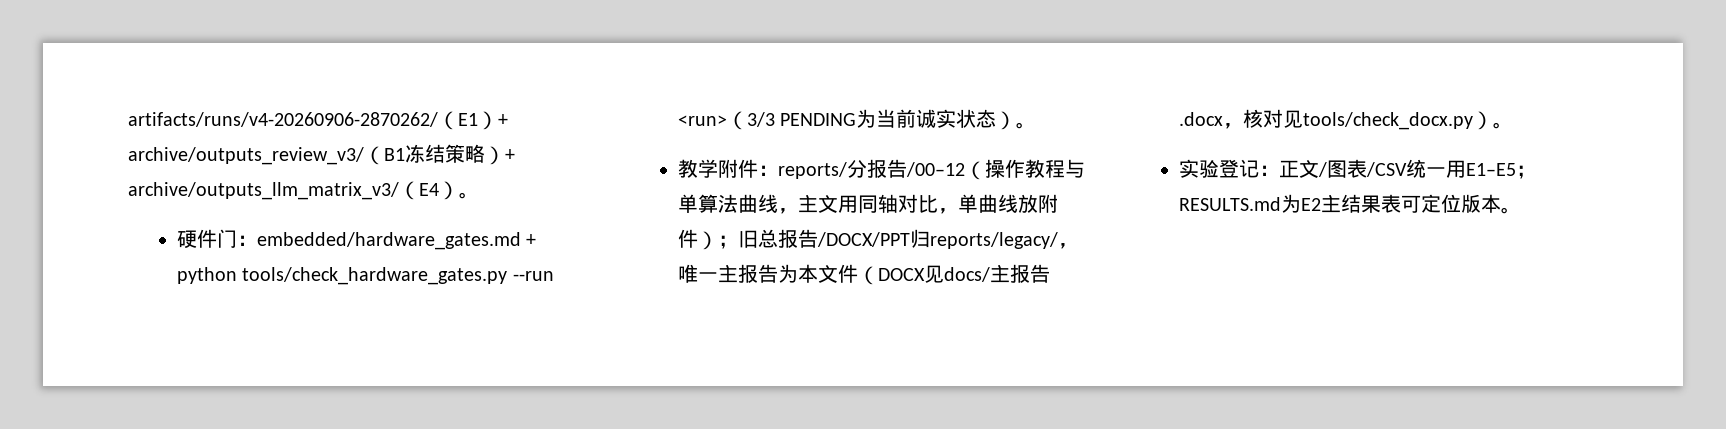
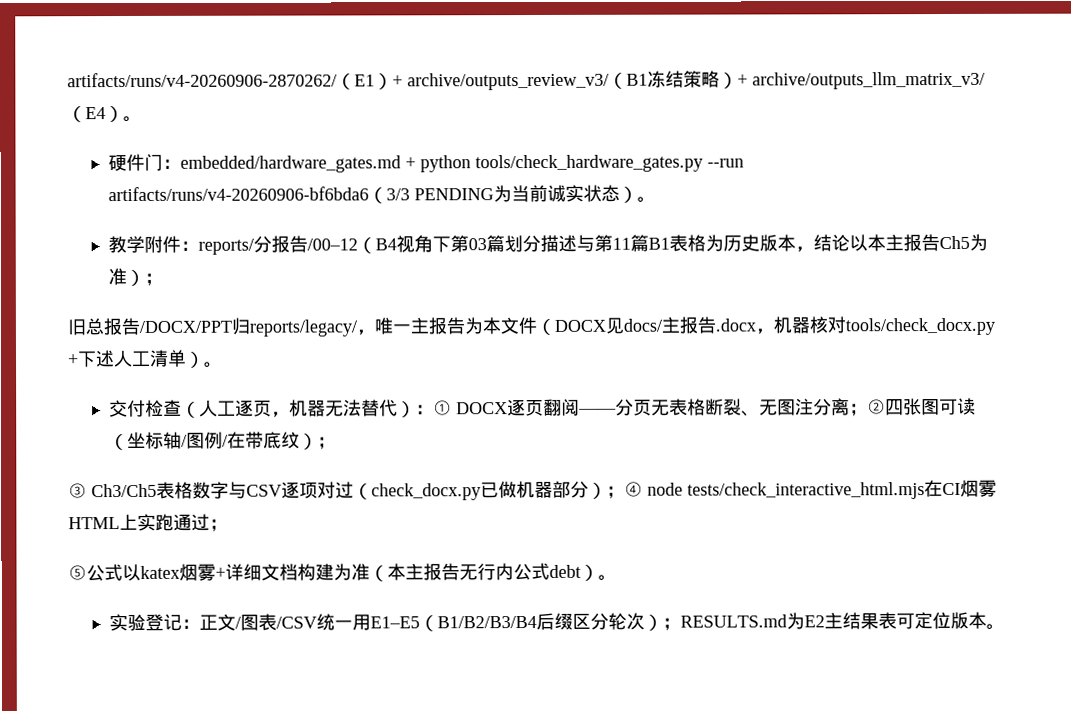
- 硬件门：embedded/hardware_gates.md + python tools/check_hardware_gates.py --run <run>（3/3 PENDING为当前诚实状态）。
+ 硬件门：embedded/hardware_gates.md + python tools/check_hardware_gates.py --run artifacts/runs/v4-20260906-bf6bda6（3/3 PENDING为当前诚实状态）。
- 教学附件：reports/分报告/00–12（操作教程与单算法曲线，主文用同轴对比，单曲线放附件）；旧总报告/DOCX/PPT归reports/legacy/，唯一主报告为本文件（DOCX见docs/主报告.docx，核对见tools/check_docx.py）。
+ 教学附件：reports/分报告/00–12（B4视角下第03篇划分描述与第11篇B1表格为历史版本，结论以本主报告Ch5为准）；
+ 旧总报告/DOCX/PPT归reports/legacy/，唯一主报告为本文件（DOCX见docs/主报告.docx，机器核对tools/check_docx.py +下述人工清单）。
+ 交付检查（人工逐页，机器无法替代）：① DOCX逐页翻阅——分页无表格断裂、无图注分离；②四张图可读（坐标轴/图例/在带底纹）；
+ ③ Ch3/Ch5表格数字与CSV逐项对过（check_docx.py已做机器部分）；④ node tests/check_interactive_html.mjs在CI烟雾HTML上实跑通过；
+ ⑤公式以katex烟雾+详细文档构建为准（本主报告无行内公式debt）。
- 实验登记：正文/图表/CSV统一用E1–E5；RESULTS.md为E2主结果表可定位版本。
+ 实验登记：正文/图表/CSV统一用E1–E5（B1/B2/B3/B4后缀区分轮次）；RESULTS.md为E2主结果表可定位版本。

